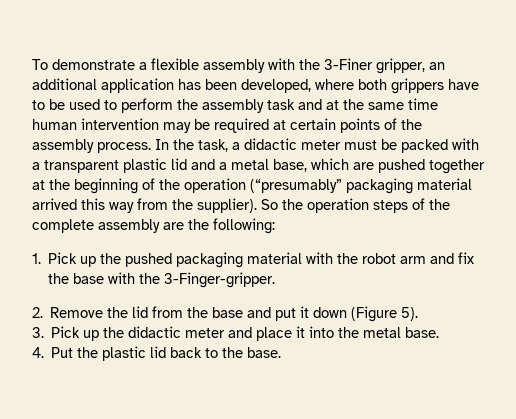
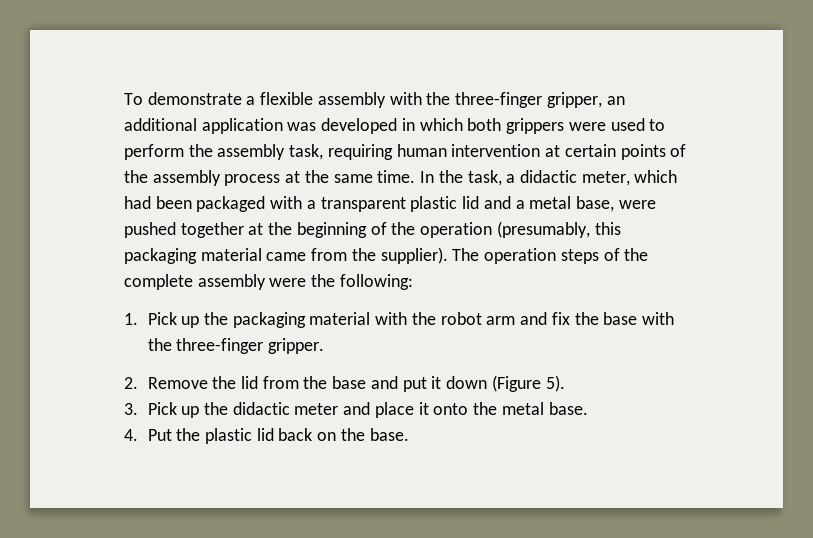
- To demonstrate a flexible assembly with the 3-Finer gripper, an additional application has been developed, where both grippers have to be used to perform the assembly task and at the same time human intervention may be required at certain points of the assembly process.
+ To demonstrate a flexible assembly with the three-finger gripper, an additional application was developed in which both grippers were used to perform the assembly task, requiring human intervention at certain points of the assembly process at the same time.
- In the task, a didactic meter must be packed with a transparent plastic lid and a metal base, which are pushed together at the beginning of the operation (“presumably” packaging material arrived this way from the supplier).
+ In the task, a didactic meter, which had been packaged with a transparent plastic lid and a metal base, were pushed together at the beginning of the operation (presumably, this packaging material came from the supplier).
- So the operation steps of the complete assembly are the following:
+ The operation steps of the complete assembly were the following:
- 1. Pick up the pushed packaging material with the robot arm and fix the base with the 3-Finger-gripper.
+ 1. Pick up the packaging material with the robot arm and fix the base with the three-finger gripper.
- 3. Pick up the didactic meter and place it into the metal base.
+ 3. Pick up the didactic meter and place it onto the metal base.
- 4. Put the plastic lid back to the base.
+ 4. Put the plastic lid back on the base.

